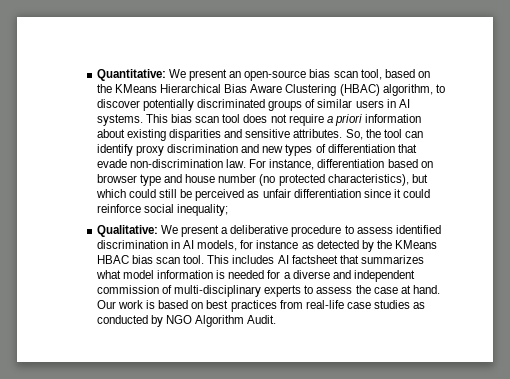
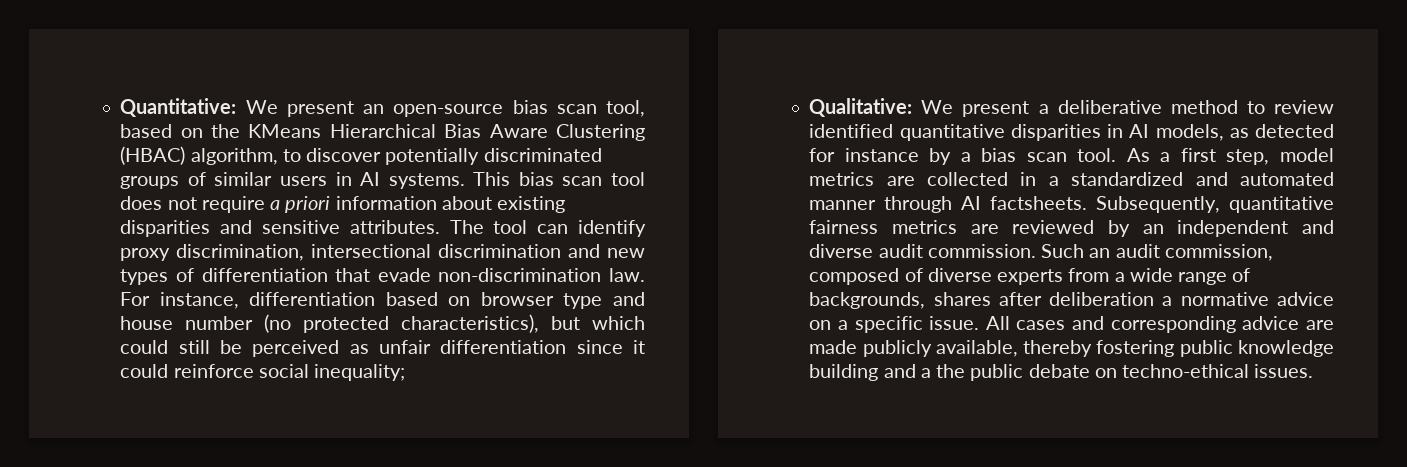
- So, the tool can identify proxy discrimination and new types of differentiation that evade non-discrimination law.
+ The tool can identify proxy discrimination, intersectional discrimination and new types of differentiation that evade non-discrimination law.
- Qualitative: We present a deliberative procedure to assess identified discrimination in AI models, for instance as detected by the KMeans HBAC bias scan tool. This includes AI factsheet that summarizes what model information is needed for a diverse and independent commission of multi-disciplinary experts to assess the case at hand. Our work is based on best practices from real-life case studies as conducted by NGO Algorithm Audit.
+ Qualitative: We present a deliberative method to review identified quantitative disparities in AI models, as detected for instance by a bias scan tool. As a first step, model metrics are collected in a standardized and automated manner through AI factsheets. Subsequently, quantitative fairness metrics are reviewed by an independent and diverse audit commission. Such an audit commission, composed of diverse experts from a wide range of backgrounds, shares after deliberation a normative advice on a specific issue. All cases and corresponding advice are made publicly available, thereby fostering public knowledge building and a the public debate on techno-ethical issues.

